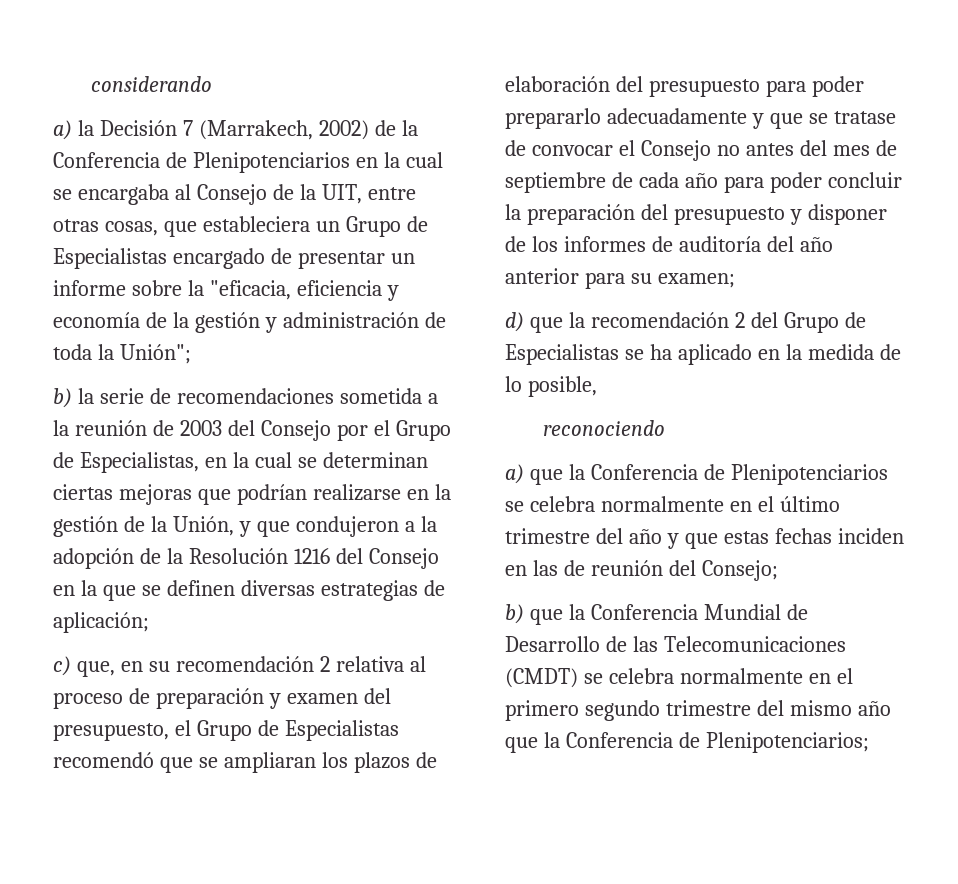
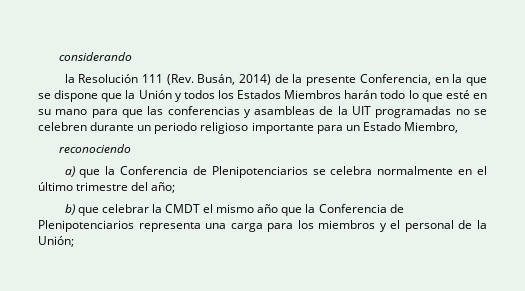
- a) la Decisión 7 (Marrakech, 2002) de la Conferencia de Plenipotenciarios en la cual se encargaba al Consejo de la UIT, entre otras cosas, que estableciera un Grupo de Especialistas encargado de presentar un informe sobre la "eficacia, eficiencia y economía de la gestión y administración de toda la Unión";
- b) la serie de recomendaciones sometida a la reunión de 2003 del Consejo por el Grupo de Especialistas, en la cual se determinan ciertas mejoras que podrían realizarse en la gestión de la Unión, y que condujeron a la adopción de la Resolución 1216 del Consejo en la que se definen diversas estrategias de aplicación;
- c) que, en su recomendación 2 relativa al proceso de preparación y examen del presupuesto, el Grupo de Especialistas recomendó que se ampliaran los plazos de elaboración del presupuesto para poder prepararlo adecuadamente y que se tratase de convocar el Consejo no antes del mes de septiembre de cada año para poder concluir la preparación del presupuesto y disponer de los informes de auditoría del año anterior para su examen;
- d) que la recomendación 2 del Grupo de Especialistas se ha aplicado en la medida de lo posible,
+ la Resolución 111 (Rev. Busán, 2014) de la presente Conferencia, en la que se dispone que la Unión y todos los Estados Miembros harán todo lo que esté en su mano para que las conferencias y asambleas de la UIT programadas no se celebren durante un periodo religioso importante para un Estado Miembro,
- a) que la Conferencia de Plenipotenciarios se celebra normalmente en el último trimestre del año y que estas fechas inciden en las de reunión del Consejo;
- b) que la Conferencia Mundial de Desarrollo de las Telecomunicaciones (CMDT) se celebra normalmente en el primero segundo trimestre del mismo año que la Conferencia de Plenipotenciarios;
+ a) que la Conferencia de Plenipotenciarios se celebra normalmente en el último trimestre del año;
+ b) que celebrar la CMDT el mismo año que la Conferencia de Plenipotenciarios representa una carga para los miembros y el personal de la Unión;

